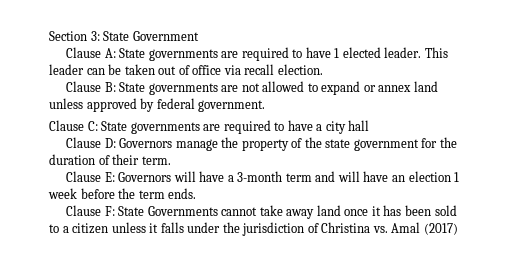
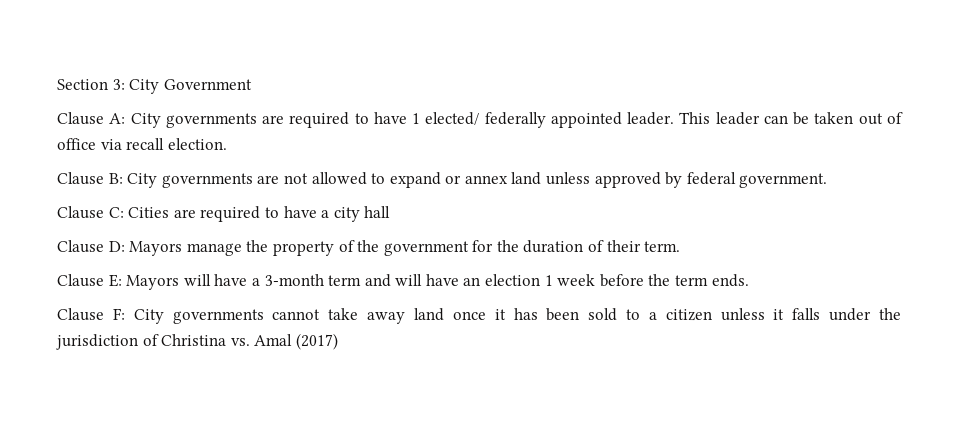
- Section 3: State Government
+ Section 3: City Government
- Clause A: State governments are required to have 1 elected leader.
+ Clause A: City governments are required to have 1 elected/ federally appointed leader.
- Clause B: State governments are not allowed to expand or annex land unless approved by federal government.
+ Clause B: City governments are not allowed to expand or annex land unless approved by federal government.
- Clause C: State governments are required to have a city hall
+ Clause C: Cities are required to have a city hall
- Clause D: Governors manage the property of the state government for the duration of their term.
+ Clause D: Mayors manage the property of the government for the duration of their term.
- Clause E: Governors will have a 3-month term and will have an election 1 week before the term ends.
+ Clause E: Mayors will have a 3-month term and will have an election 1 week before the term ends.
- Clause F: State Governments cannot take away land once it has been sold to a citizen unless it falls under the jurisdiction of Christina vs. Amal (2017)
+ Clause F: City governments cannot take away land once it has been sold to a citizen unless it falls under the jurisdiction of Christina vs. Amal (2017)

